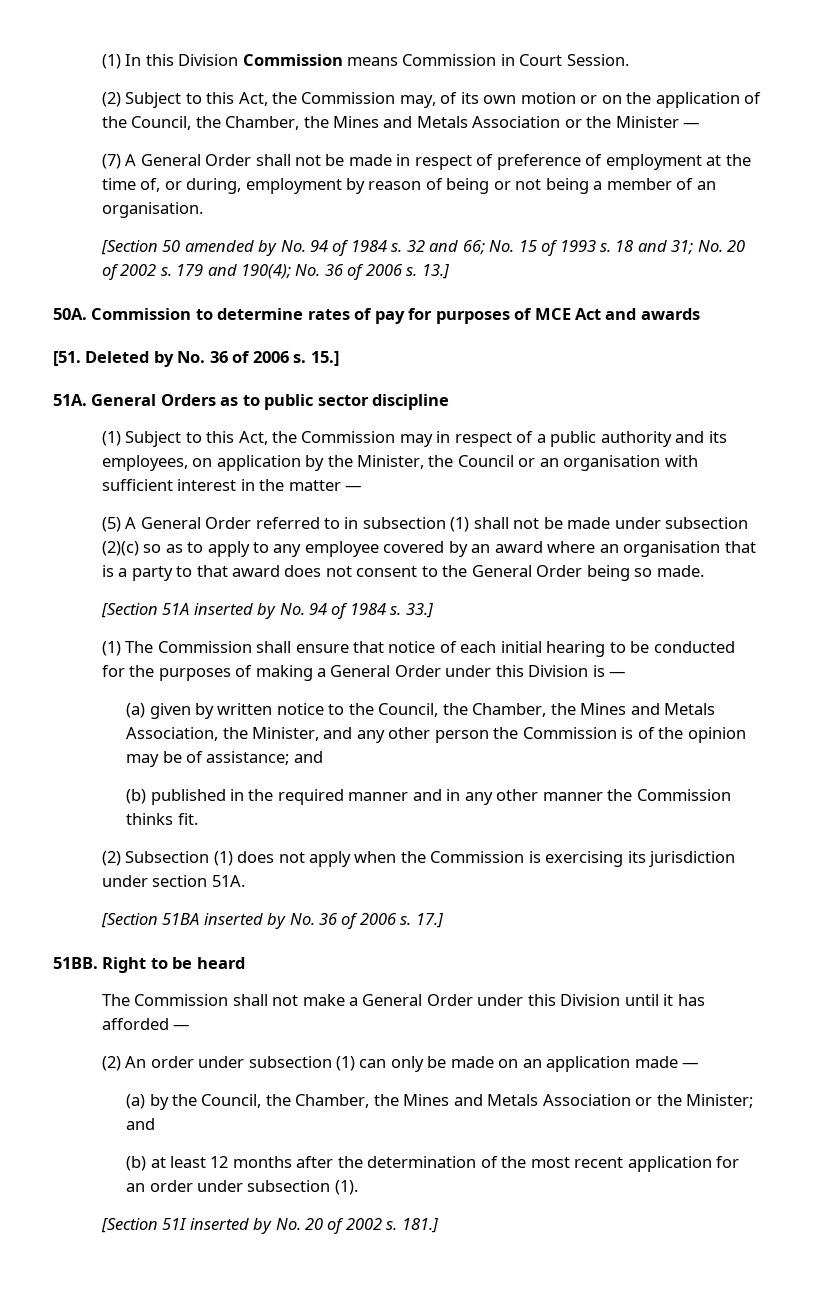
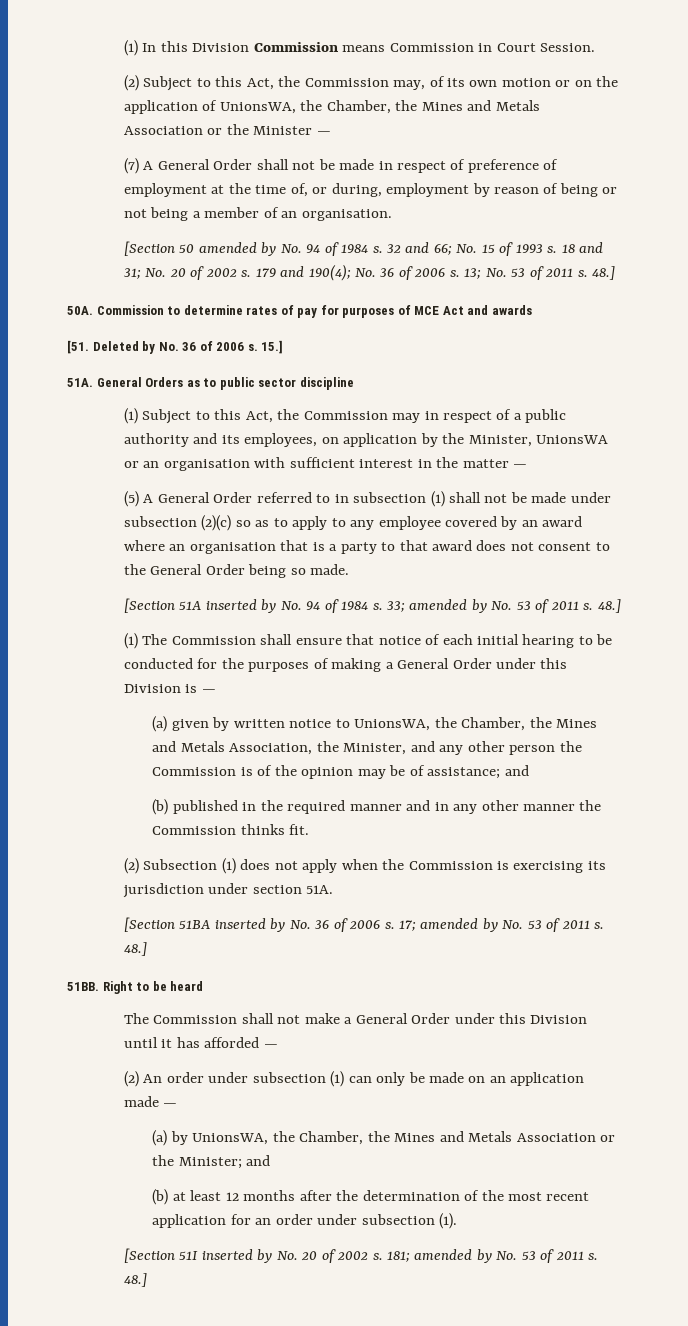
- (2) Subject to this Act, the Commission may, of its own motion or on the application of the Council, the Chamber, the Mines and Metals Association or the Minister —
+ (2) Subject to this Act, the Commission may, of its own motion or on the application of UnionsWA, the Chamber, the Mines and Metals Association or the Minister —
- 13.]
+ 13; No. 53 of 2011 s. 48.]
- (1) Subject to this Act, the Commission may in respect of a public authority and its employees, on application by the Minister, the Council or an organisation with sufficient interest in the matter —
+ (1) Subject to this Act, the Commission may in respect of a public authority and its employees, on application by the Minister, UnionsWA or an organisation with sufficient interest in the matter —
- 33.]
+ 33; amended by No. 53 of 2011 s. 48.]
- (a) given by written notice to the Council, the Chamber, the Mines and Metals Association, the Minister, and any other person the Commission is of the opinion may be of assistance; and
+ (a) given by written notice to UnionsWA, the Chamber, the Mines and Metals Association, the Minister, and any other person the Commission is of the opinion may be of assistance; and
- 17.]
+ 17; amended by No. 53 of 2011 s. 48.]
- (a) by the Council, the Chamber, the Mines and Metals Association or the Minister; and
+ (a) by UnionsWA, the Chamber, the Mines and Metals Association or the Minister; and
- 181.]
+ 181; amended by No. 53 of 2011 s. 48.]

